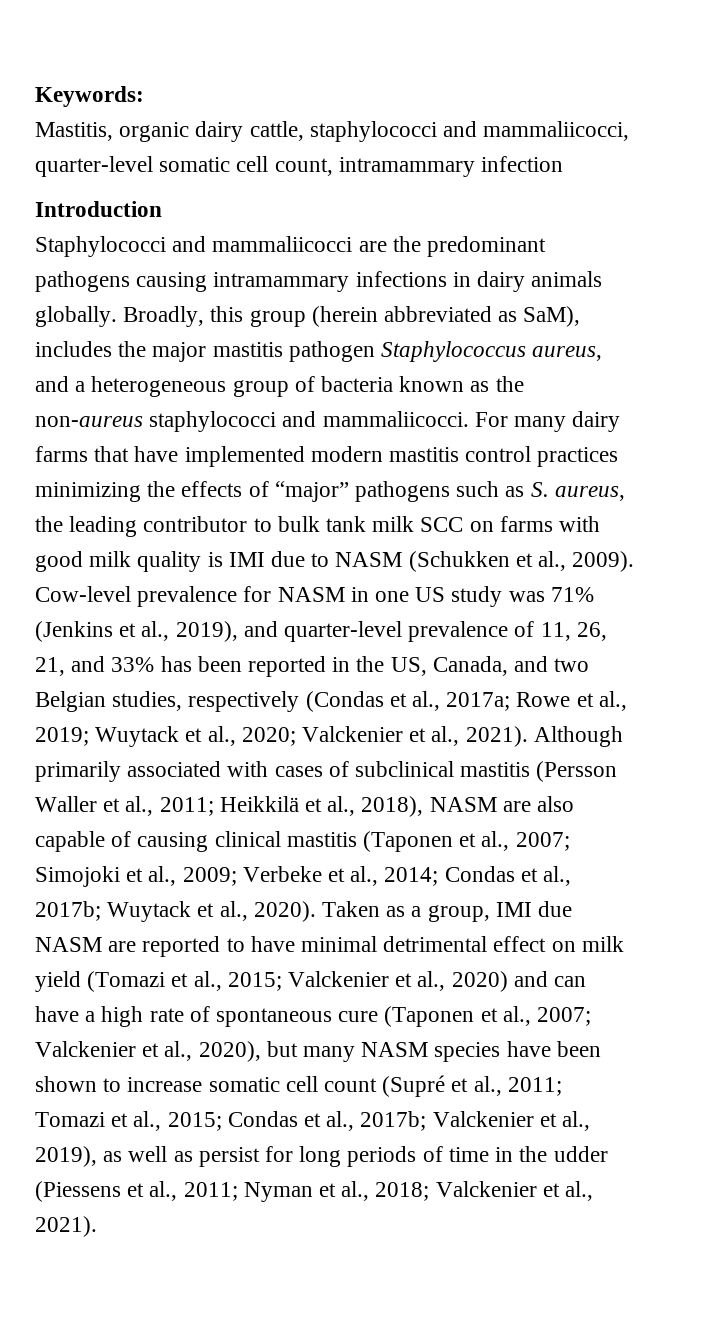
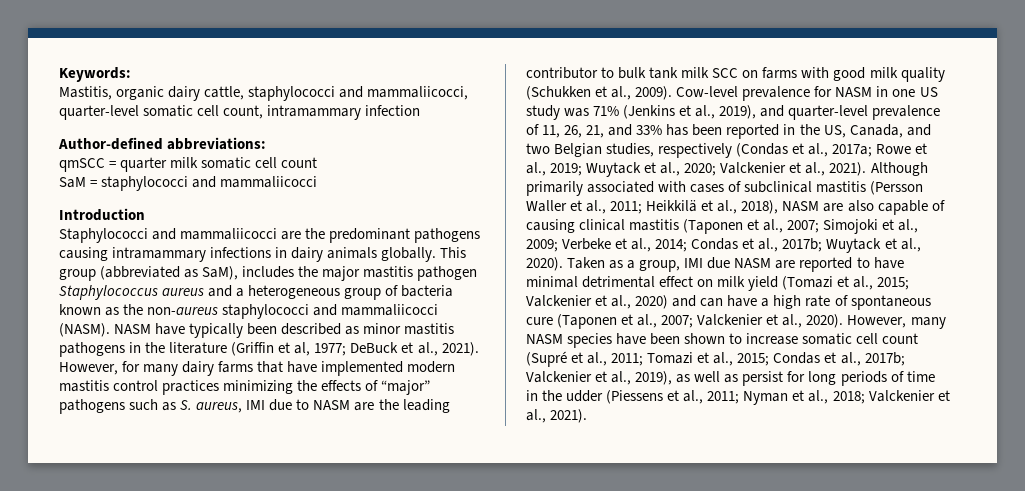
+ Author-defined abbreviations:
+ qmSCC = quarter milk somatic cell count
+ SaM = staphylococci and mammaliicocci
- Broadly, this group (herein abbreviated as SaM), includes the major mastitis pathogen Staphylococcus aureus, and a heterogeneous group of bacteria known as the non-aureus staphylococci and mammaliicocci. For many dairy farms that have implemented modern mastitis control practices minimizing the effects of “major” pathogens such as S. aureus, the leading contributor to bulk tank milk SCC on farms with good milk quality is IMI due to NASM (Schukken et al., 2009).
+ This group (abbreviated as SaM), includes the major mastitis pathogen Staphylococcus aureus and a heterogeneous group of bacteria known as the non-aureus staphylococci and mammaliicocci (NASM). NASM have typically been described as minor mastitis pathogens in the literature (Griffin et al, 1977; DeBuck et al., 2021). However, for many dairy farms that have implemented modern mastitis control practices minimizing the effects of “major” pathogens such as S. aureus, IMI due to NASM are the leading contributor to bulk tank milk SCC on farms with good milk quality (Schukken et al., 2009).
- Valckenier et al., 2020), but many NASM species have been shown to increase somatic cell count (Supré et al., 2011;
+ Valckenier et al., 2020). However, many NASM species have been shown to increase somatic cell count (Supré et al., 2011;

